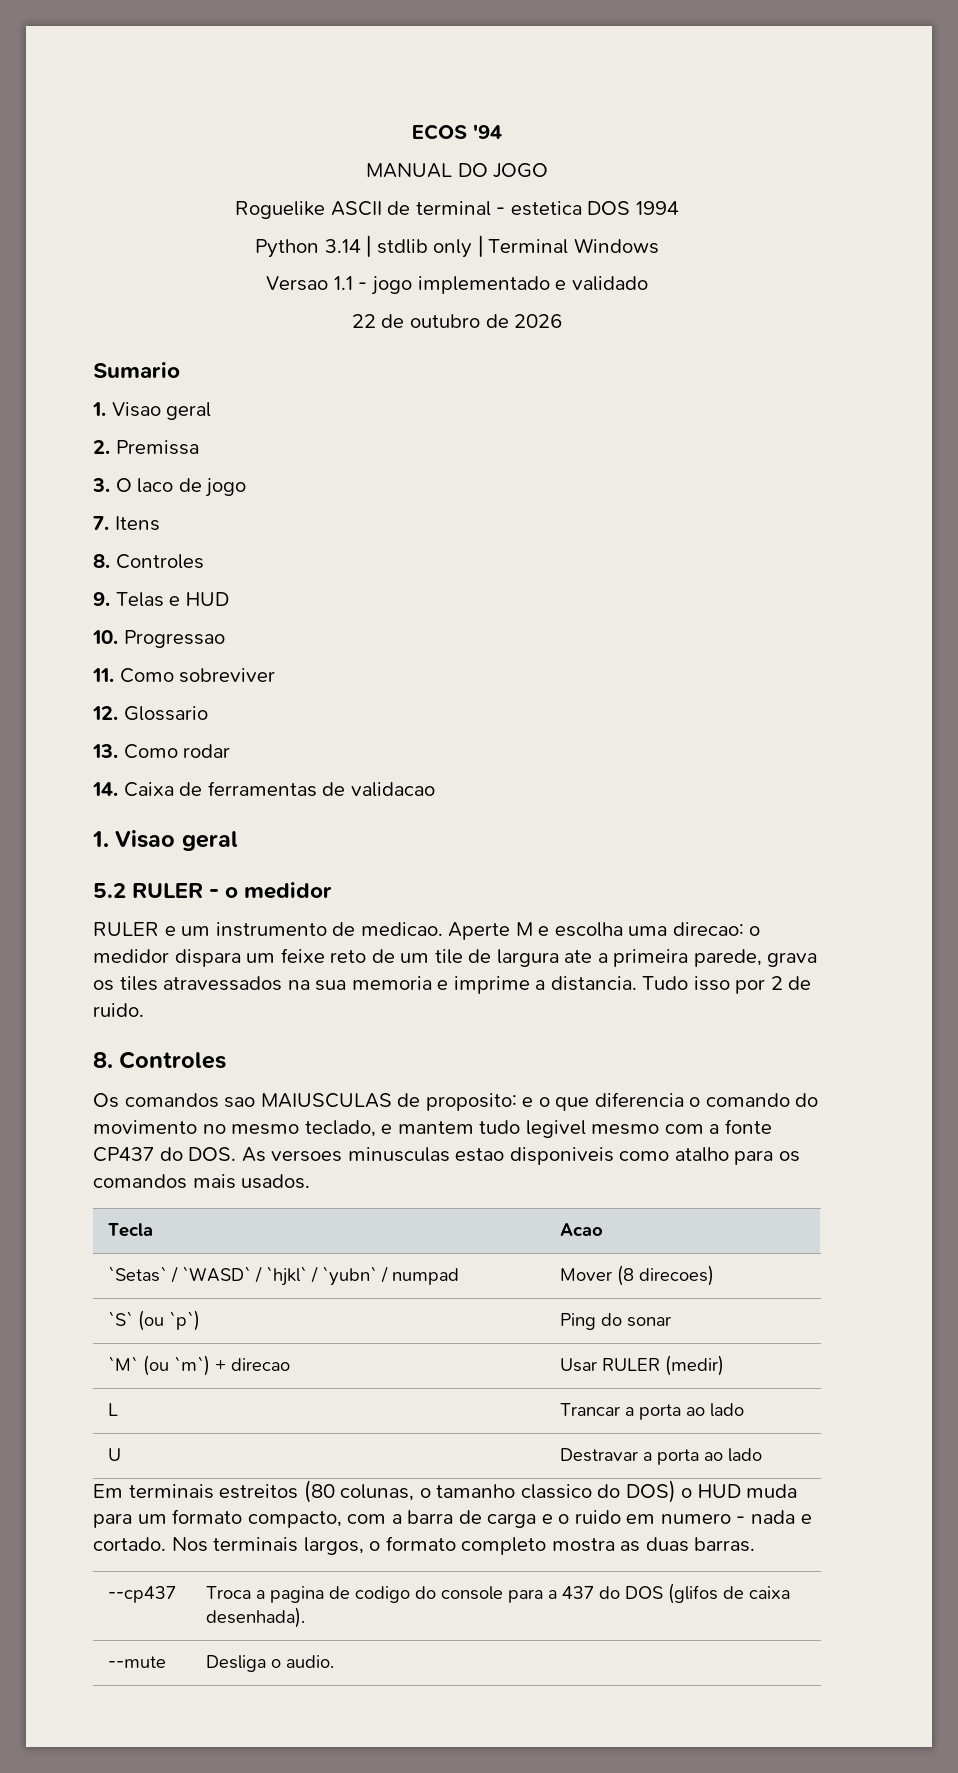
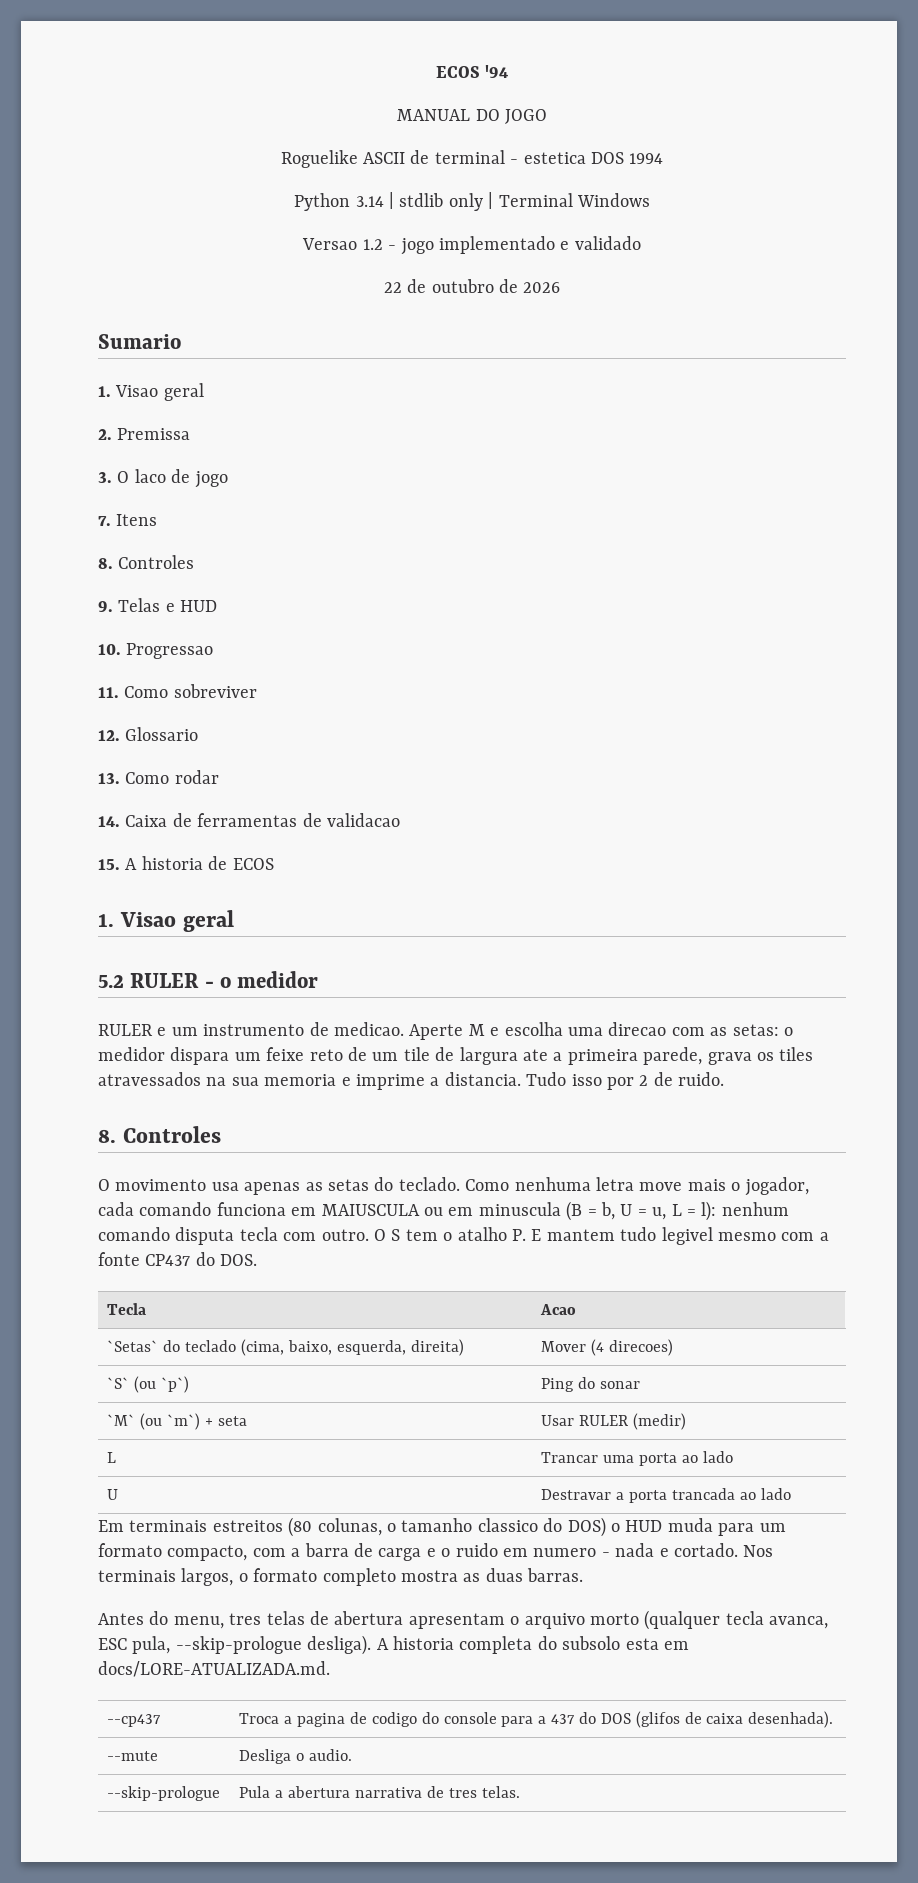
- Versao 1.1 - jogo implementado e validado
+ Versao 1.2 - jogo implementado e validado
+ 15. A historia de ECOS
- Aperte M e escolha uma direcao: o medidor dispara um feixe reto de um tile de largura ate a primeira parede, grava os tiles atravessados na sua memoria e imprime a distancia.
+ Aperte M e escolha uma direcao com as setas: o medidor dispara um feixe reto de um tile de largura ate a primeira parede, grava os tiles atravessados na sua memoria e imprime a distancia.
- Os comandos sao MAIUSCULAS de proposito: e o que diferencia o comando do movimento no mesmo teclado, e mantem tudo legivel mesmo com a fonte CP437 do DOS. As versoes minusculas estao disponiveis como atalho para os comandos mais usados.
+ O movimento usa apenas as setas do teclado. Como nenhuma letra move mais o jogador, cada comando funciona em MAIUSCULA ou em minuscula (B = b, U = u, L = l): nenhum comando disputa tecla com outro. O S tem o atalho P. E mantem tudo legivel mesmo com a fonte CP437 do DOS.
  Tecla | Acao
- `Setas` / `WASD` / `hjkl` / `yubn` / numpad | Mover (8 direcoes)
+ `Setas` do teclado (cima, baixo, esquerda, direita) | Mover (4 direcoes)
- `M` (ou `m`) + direcao | Usar RULER (medir)
+ `M` (ou `m`) + seta | Usar RULER (medir)
- L | Trancar a porta ao lado
+ L | Trancar uma porta ao lado
- U | Destravar a porta ao lado
+ U | Destravar a porta trancada ao lado
+ Antes do menu, tres telas de abertura apresentam o arquivo morto (qualquer tecla avanca, ESC pula, --skip-prologue desliga). A historia completa do subsolo esta em docs/LORE-ATUALIZADA.md.
+ --skip-prologue | Pula a abertura narrativa de tres telas.

